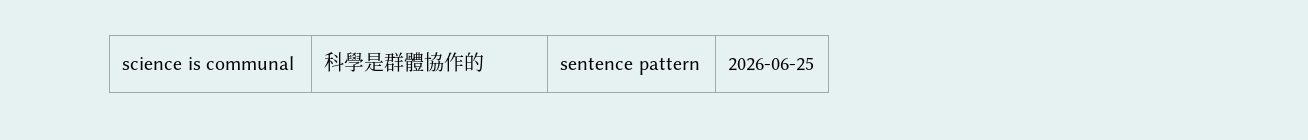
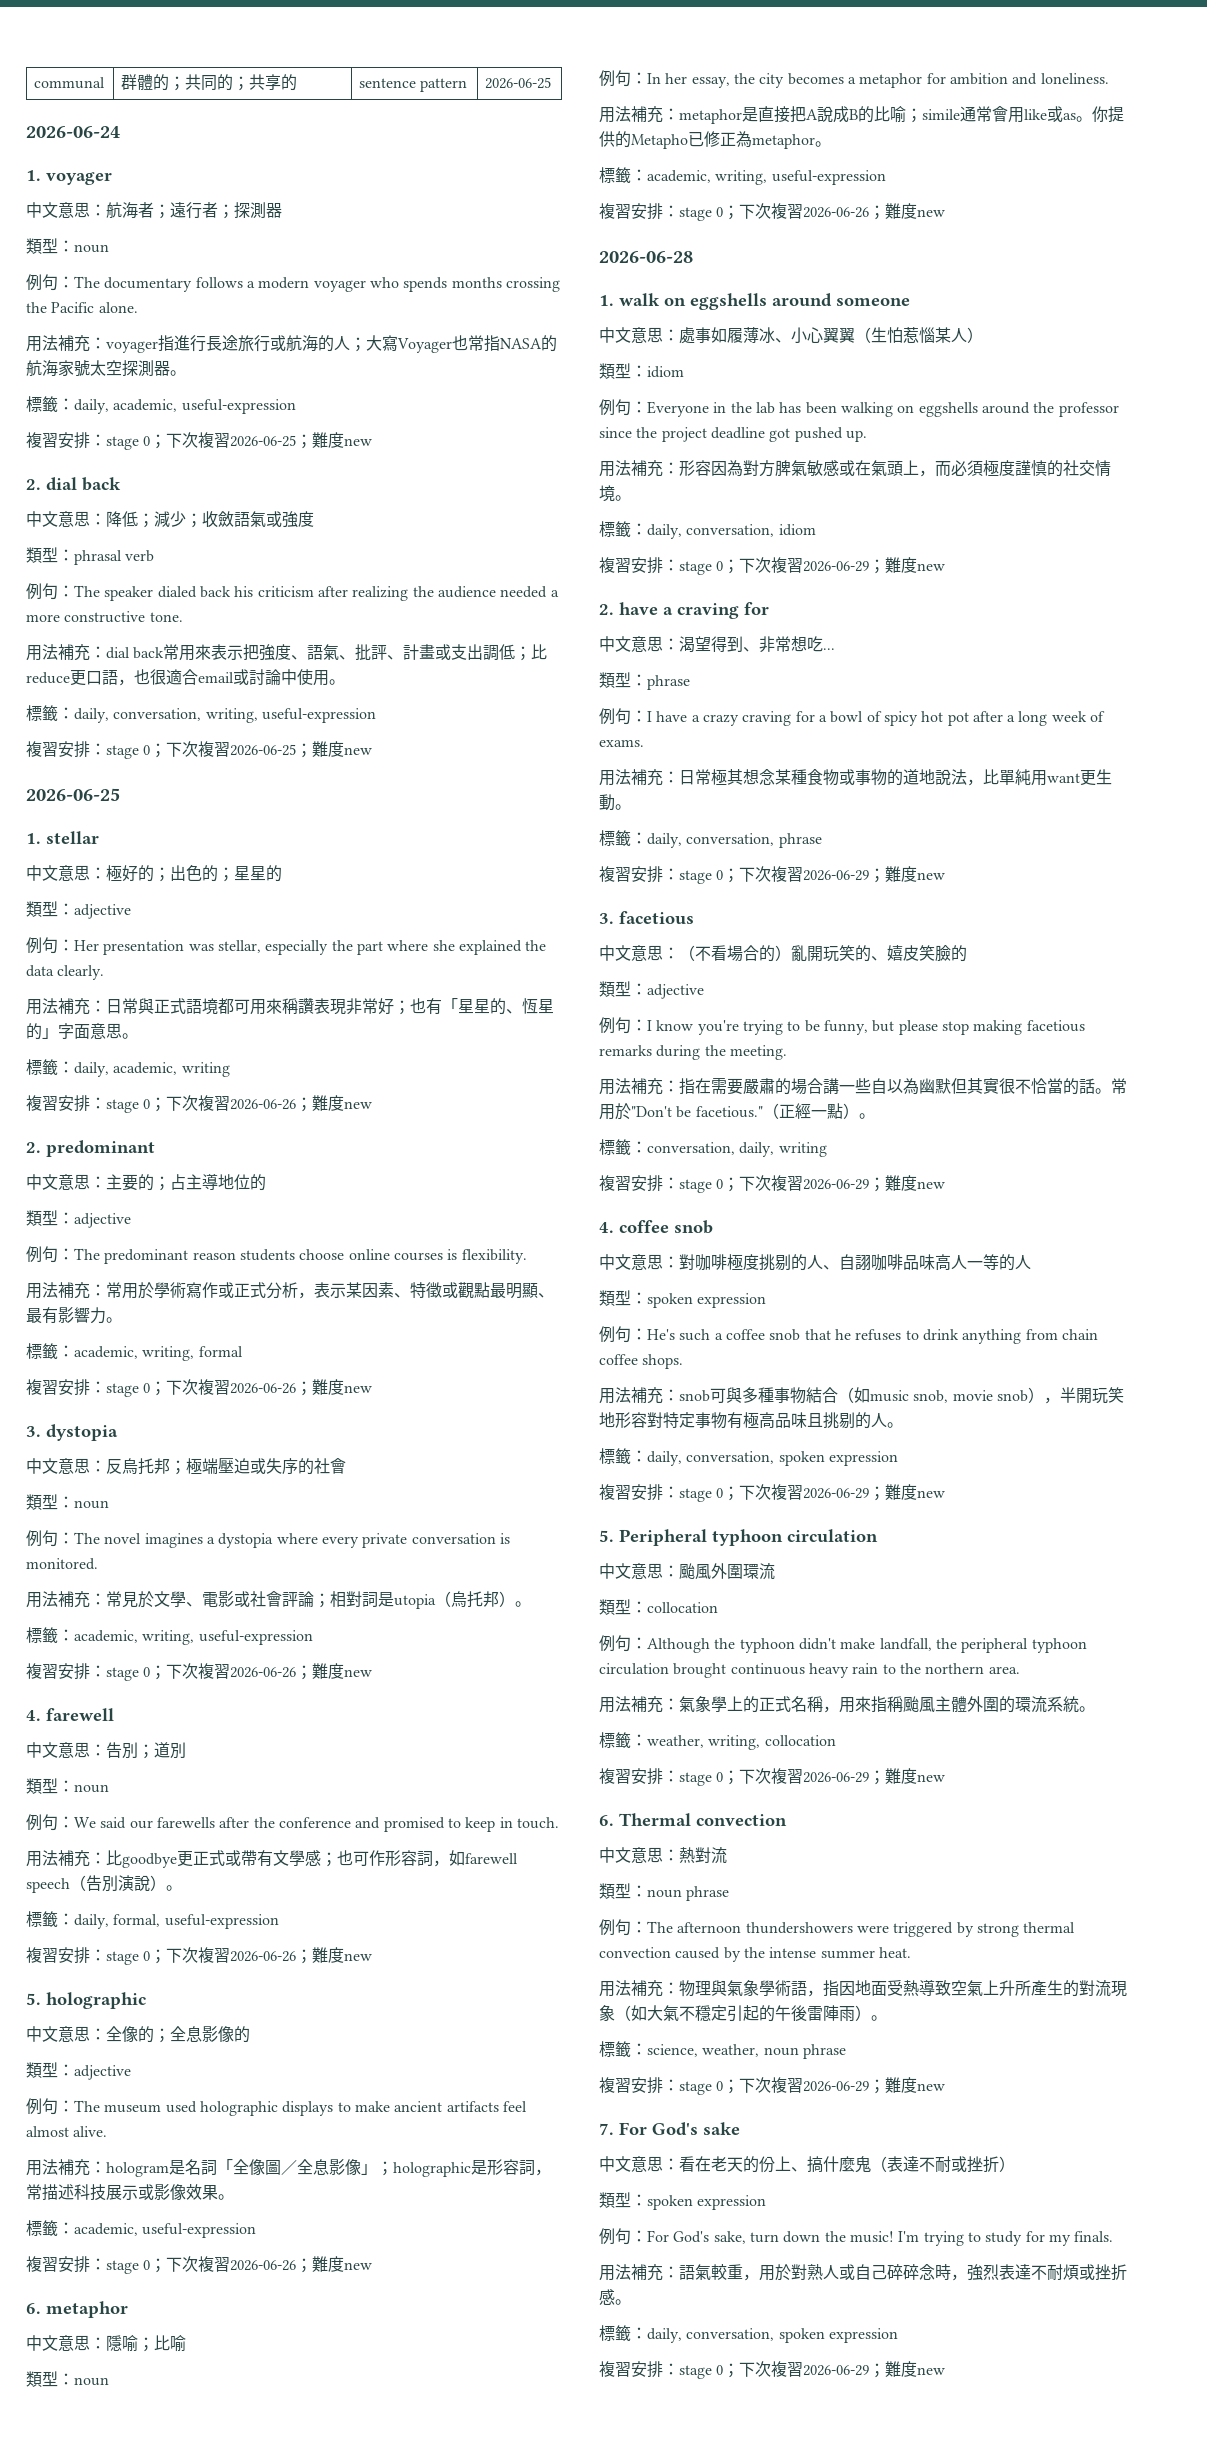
- science is communal | 科學是群體協作的 | sentence pattern | 2026-06-25
+ communal | 群體的；共同的；共享的 | sentence pattern | 2026-06-25
+ 2026-06-24
+ 1. voyager
+ 中文意思：航海者；遠行者；探測器
+ 類型：noun
+ 例句：The documentary follows a modern voyager who spends months crossing the Pacific alone.
+ 用法補充：voyager指進行長途旅行或航海的人；大寫Voyager也常指NASA的航海家號太空探測器。
+ 標籤：daily, academic, useful-expression
+ 複習安排：stage 0；下次複習2026-06-25；難度new
+ 2. dial back
+ 中文意思：降低；減少；收斂語氣或強度
+ 類型：phrasal verb
+ 例句：The speaker dialed back his criticism after realizing the audience needed a more constructive tone.
+ 用法補充：dial back常用來表示把強度、語氣、批評、計畫或支出調低；比reduce更口語，也很適合email或討論中使用。
+ 標籤：daily, conversation, writing, useful-expression
+ 複習安排：stage 0；下次複習2026-06-25；難度new
+ 2026-06-25
+ 1. stellar
+ 中文意思：極好的；出色的；星星的
+ 類型：adjective
+ 例句：Her presentation was stellar, especially the part where she explained the data clearly.
+ 用法補充：日常與正式語境都可用來稱讚表現非常好；也有「星星的、恆星的」字面意思。
+ 標籤：daily, academic, writing
+ 複習安排：stage 0；下次複習2026-06-26；難度new
+ 2. predominant
+ 中文意思：主要的；占主導地位的
+ 類型：adjective
+ 例句：The predominant reason students choose online courses is flexibility.
+ 用法補充：常用於學術寫作或正式分析，表示某因素、特徵或觀點最明顯、最有影響力。
+ 標籤：academic, writing, formal
+ 複習安排：stage 0；下次複習2026-06-26；難度new
+ 3. dystopia
+ 中文意思：反烏托邦；極端壓迫或失序的社會
+ 類型：noun
+ 例句：The novel imagines a dystopia where every private conversation is monitored.
+ 用法補充：常見於文學、電影或社會評論；相對詞是utopia（烏托邦）。
+ 標籤：academic, writing, useful-expression
+ 複習安排：stage 0；下次複習2026-06-26；難度new
+ 4. farewell
+ 中文意思：告別；道別
+ 類型：noun
+ 例句：We said our farewells after the conference and promised to keep in touch.
+ 用法補充：比goodbye更正式或帶有文學感；也可作形容詞，如farewell speech（告別演說）。
+ 標籤：daily, formal, useful-expression
+ 複習安排：stage 0；下次複習2026-06-26；難度new
+ 5. holographic
+ 中文意思：全像的；全息影像的
+ 類型：adjective
+ 例句：The museum used holographic displays to make ancient artifacts feel almost alive.
+ 用法補充：hologram是名詞「全像圖／全息影像」；holographic是形容詞，常描述科技展示或影像效果。
+ 標籤：academic, useful-expression
+ 複習安排：stage 0；下次複習2026-06-26；難度new
+ 6. metaphor
+ 中文意思：隱喻；比喻
+ 類型：noun
+ 例句：In her essay, the city becomes a metaphor for ambition and loneliness.
+ 用法補充：metaphor是直接把A說成B的比喻；simile通常會用like或as。你提供的Metapho已修正為metaphor。
+ 標籤：academic, writing, useful-expression
+ 複習安排：stage 0；下次複習2026-06-26；難度new
+ 2026-06-28
+ 1. walk on eggshells around someone
+ 中文意思：處事如履薄冰、小心翼翼（生怕惹惱某人）
+ 類型：idiom
+ 例句：Everyone in the lab has been walking on eggshells around the professor since the project deadline got pushed up.
+ 用法補充：形容因為對方脾氣敏感或在氣頭上，而必須極度謹慎的社交情境。
+ 標籤：daily, conversation, idiom
+ 複習安排：stage 0；下次複習2026-06-29；難度new
+ 2. have a craving for
+ 中文意思：渴望得到、非常想吃...
+ 類型：phrase
+ 例句：I have a crazy craving for a bowl of spicy hot pot after a long week of exams.
+ 用法補充：日常極其想念某種食物或事物的道地說法，比單純用want更生動。
+ 標籤：daily, conversation, phrase
+ 複習安排：stage 0；下次複習2026-06-29；難度new
+ 3. facetious
+ 中文意思：（不看場合的）亂開玩笑的、嬉皮笑臉的
+ 類型：adjective
+ 例句：I know you're trying to be funny, but please stop making facetious remarks during the meeting.
+ 用法補充：指在需要嚴肅的場合講一些自以為幽默但其實很不恰當的話。常用於"Don't be facetious."（正經一點）。
+ 標籤：conversation, daily, writing
+ 複習安排：stage 0；下次複習2026-06-29；難度new
+ 4. coffee snob
+ 中文意思：對咖啡極度挑剔的人、自詡咖啡品味高人一等的人
+ 類型：spoken expression
+ 例句：He's such a coffee snob that he refuses to drink anything from chain coffee shops.
+ 用法補充：snob可與多種事物結合（如music snob, movie snob），半開玩笑地形容對特定事物有極高品味且挑剔的人。
+ 標籤：daily, conversation, spoken expression
+ 複習安排：stage 0；下次複習2026-06-29；難度new
+ 5. Peripheral typhoon circulation
+ 中文意思：颱風外圍環流
+ 類型：collocation
+ 例句：Although the typhoon didn't make landfall, the peripheral typhoon circulation brought continuous heavy rain to the northern area.
+ 用法補充：氣象學上的正式名稱，用來指稱颱風主體外圍的環流系統。
+ 標籤：weather, writing, collocation
+ 複習安排：stage 0；下次複習2026-06-29；難度new
+ 6. Thermal convection
+ 中文意思：熱對流
+ 類型：noun phrase
+ 例句：The afternoon thundershowers were triggered by strong thermal convection caused by the intense summer heat.
+ 用法補充：物理與氣象學術語，指因地面受熱導致空氣上升所產生的對流現象（如大氣不穩定引起的午後雷陣雨）。
+ 標籤：science, weather, noun phrase
+ 複習安排：stage 0；下次複習2026-06-29；難度new
+ 7. For God's sake
+ 中文意思：看在老天的份上、搞什麼鬼（表達不耐或挫折）
+ 類型：spoken expression
+ 例句：For God's sake, turn down the music! I'm trying to study for my finals.
+ 用法補充：語氣較重，用於對熟人或自己碎碎念時，強烈表達不耐煩或挫折感。
+ 標籤：daily, conversation, spoken expression
+ 複習安排：stage 0；下次複習2026-06-29；難度new

